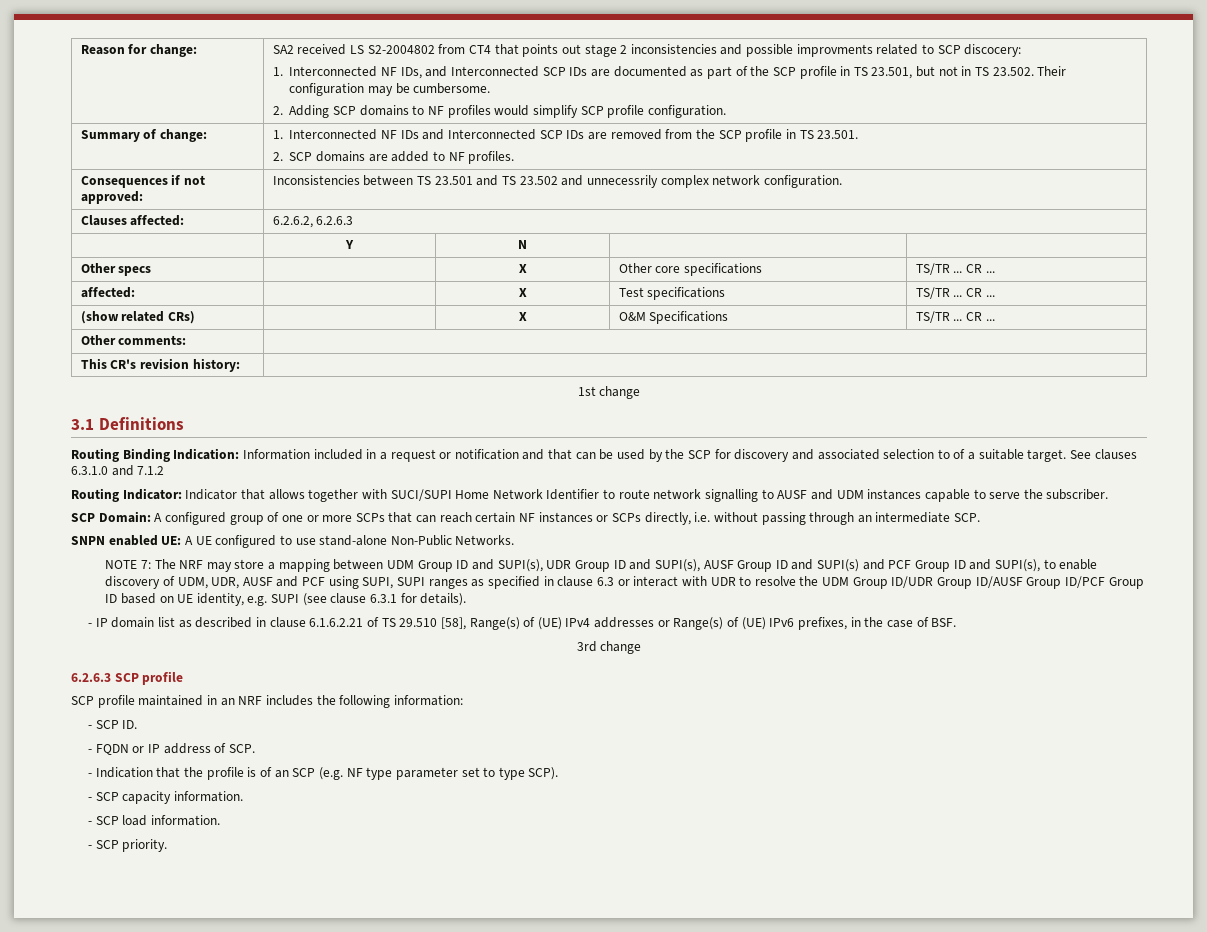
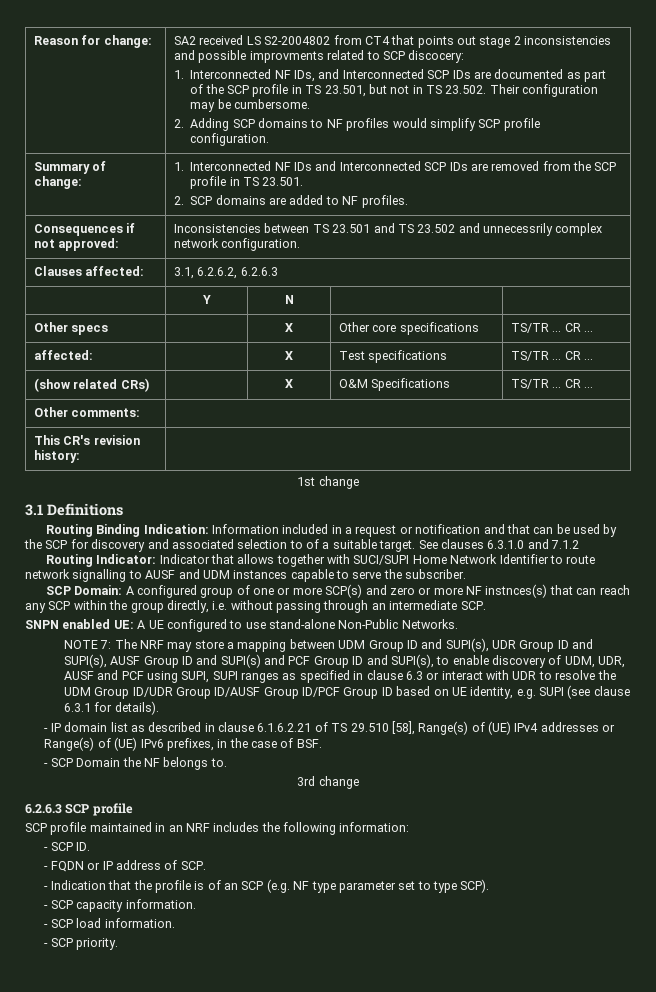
- Clauses affected: | 6.2.6.2, 6.2.6.3
+ Clauses affected: | 3.1, 6.2.6.2, 6.2.6.3
- SCP Domain: A configured group of one or more SCPs that can reach certain NF instances or SCPs directly, i.e. without passing through an intermediate SCP.
+ SCP Domain: A configured group of one or more SCP(s) and zero or more NF instnces(s) that can reach any SCP within the group directly, i.e. without passing through an intermediate SCP.
+ - SCP Domain the NF belongs to.

